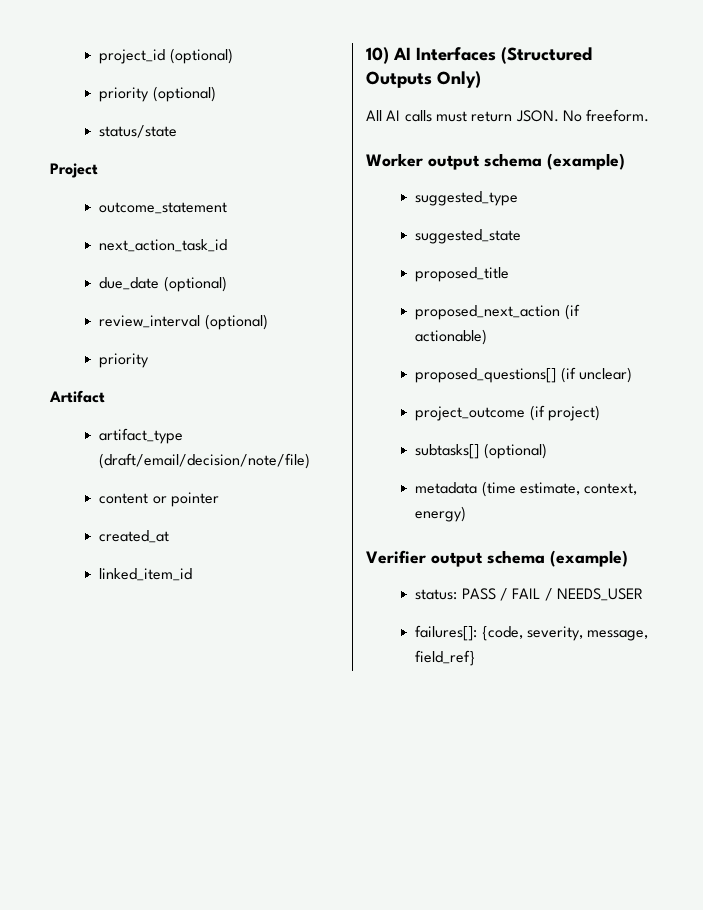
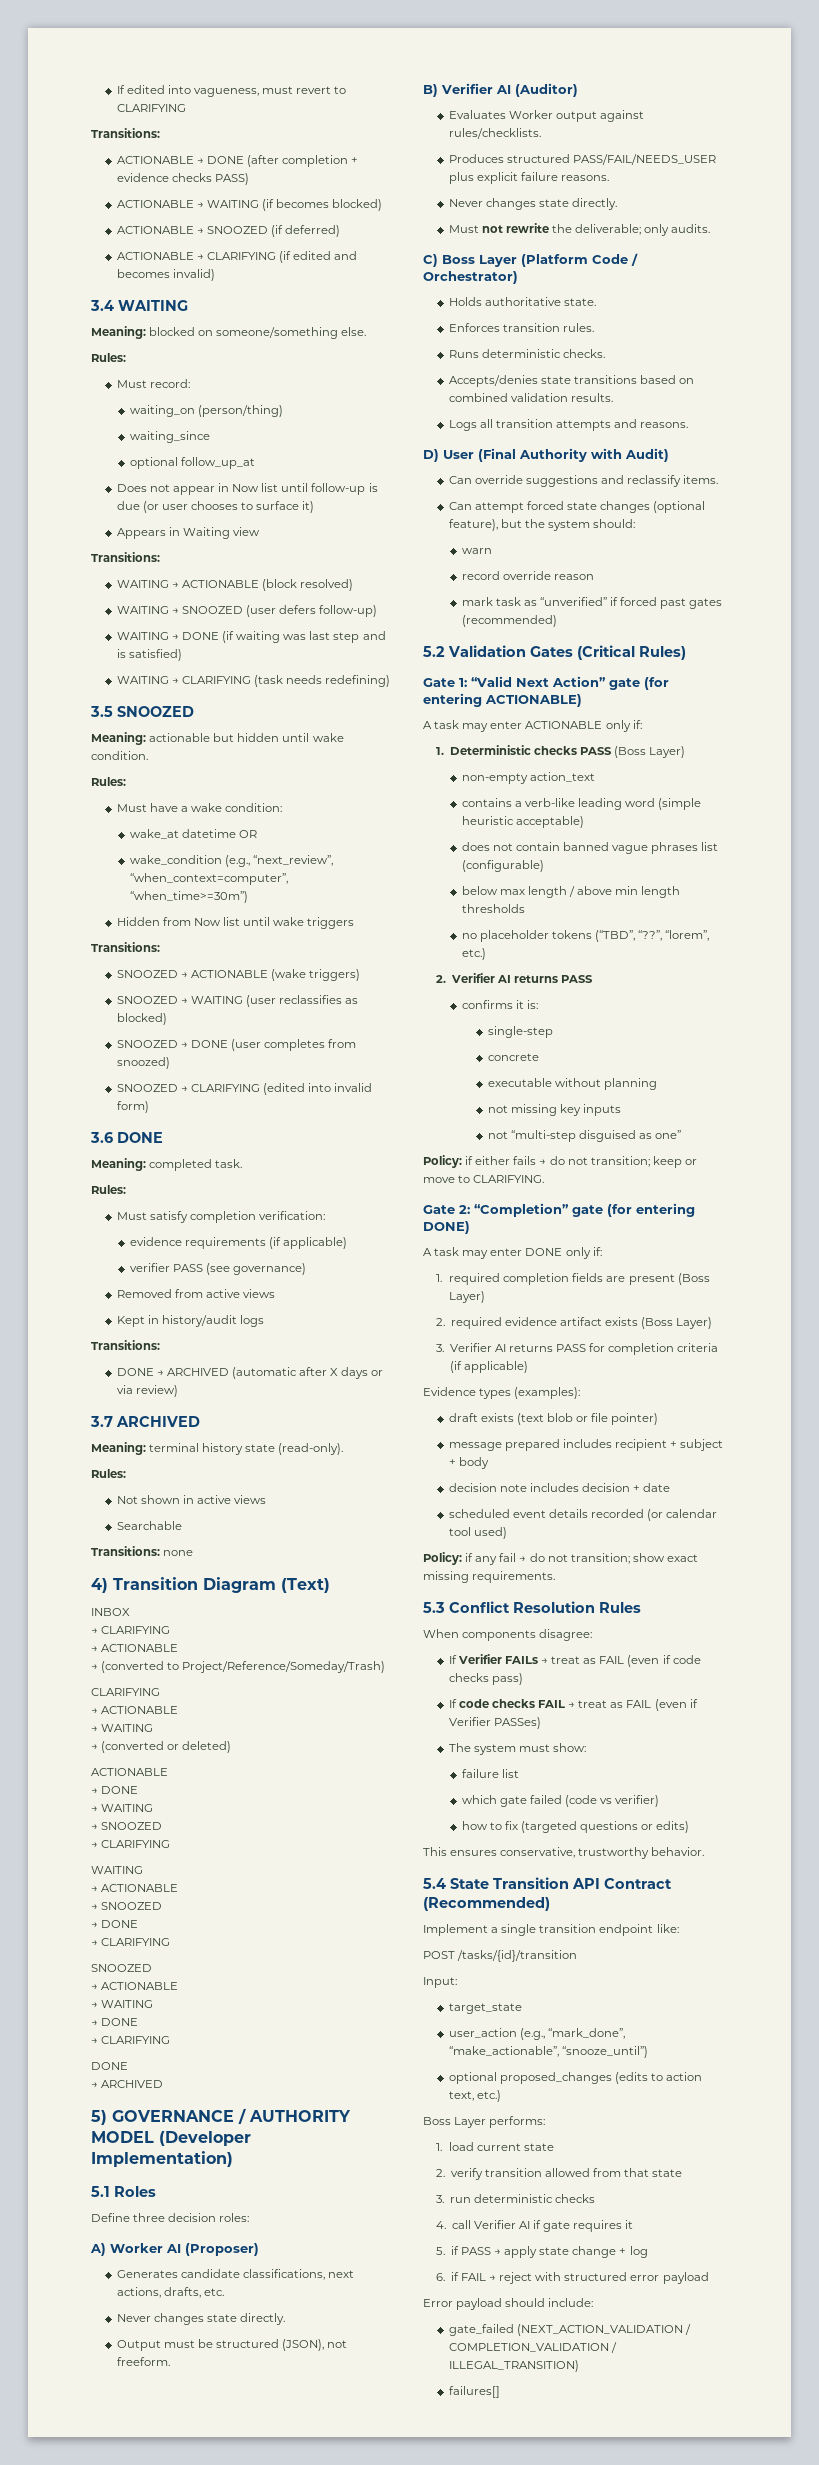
- project_id (optional)
- priority (optional)
- status/state
- Project
- outcome_statement
- next_action_task_id
- due_date (optional)
- review_interval (optional)
- priority
- Artifact
- artifact_type (draft/email/decision/note/file)
- content or pointer
- created_at
- linked_item_id
- 10) AI Interfaces (Structured Outputs Only)
- All AI calls must return JSON. No freeform.
- Worker output schema (example)
- suggested_type
- suggested_state
- proposed_title
- proposed_next_action (if actionable)
- proposed_questions[] (if unclear)
- project_outcome (if project)
- subtasks[] (optional)
- metadata (time estimate, context, energy)
- Verifier output schema (example)
- status: PASS / FAIL / NEEDS_USER
- failures[]: {code, severity, message, field_ref}
+ If edited into vagueness, must revert to CLARIFYING
+ Transitions:
+ ACTIONABLE → DONE (after completion + evidence checks PASS)
+ ACTIONABLE → WAITING (if becomes blocked)
+ ACTIONABLE → SNOOZED (if deferred)
+ ACTIONABLE → CLARIFYING (if edited and becomes invalid)
+ 3.4 WAITING
+ Meaning: blocked on someone/something else.
+ Rules:
+ Must record:
+ waiting_on (person/thing)
+ waiting_since
+ optional follow_up_at
+ Does not appear in Now list until follow-up is due (or user chooses to surface it)
+ Appears in Waiting view
+ Transitions:
+ WAITING → ACTIONABLE (block resolved)
+ WAITING → SNOOZED (user defers follow-up)
+ WAITING → DONE (if waiting was last step and is satisfied)
+ WAITING → CLARIFYING (task needs redefining)
+ 3.5 SNOOZED
+ Meaning: actionable but hidden until wake condition.
+ Rules:
+ Must have a wake condition:
+ wake_at datetime OR
+ wake_condition (e.g., “next_review”, “when_context=computer”, “when_time>=30m”)
+ Hidden from Now list until wake triggers
+ Transitions:
+ SNOOZED → ACTIONABLE (wake triggers)
+ SNOOZED → WAITING (user reclassifies as blocked)
+ SNOOZED → DONE (user completes from snoozed)
+ SNOOZED → CLARIFYING (edited into invalid form)
+ 3.6 DONE
+ Meaning: completed task.
+ Rules:
+ Must satisfy completion verification:
+ evidence requirements (if applicable)
+ verifier PASS (see governance)
+ Removed from active views
+ Kept in history/audit logs
+ Transitions:
+ DONE → ARCHIVED (automatic after X days or via review)
+ 3.7 ARCHIVED
+ Meaning: terminal history state (read-only).
+ Rules:
+ Not shown in active views
+ Searchable
+ Transitions: none
+ 4) Transition Diagram (Text)
+ INBOX
+ → CLARIFYING
+ → ACTIONABLE
+ → (converted to Project/Reference/Someday/Trash)
+ CLARIFYING
+ → ACTIONABLE
+ → WAITING
+ → (converted or deleted)
+ ACTIONABLE
+ → DONE
+ → WAITING
+ → SNOOZED
+ → CLARIFYING
+ WAITING
+ → ACTIONABLE
+ → SNOOZED
+ → DONE
+ → CLARIFYING
+ SNOOZED
+ → ACTIONABLE
+ → WAITING
+ → DONE
+ → CLARIFYING
+ DONE
+ → ARCHIVED
+ 5) GOVERNANCE / AUTHORITY MODEL (Developer Implementation)
+ 5.1 Roles
+ Define three decision roles:
+ A) Worker AI (Proposer)
+ Generates candidate classifications, next actions, drafts, etc.
+ Never changes state directly.
+ Output must be structured (JSON), not freeform.
+ B) Verifier AI (Auditor)
+ Evaluates Worker output against rules/checklists.
+ Produces structured PASS/FAIL/NEEDS_USER plus explicit failure reasons.
+ Never changes state directly.
+ Must not rewrite the deliverable; only audits.
+ C) Boss Layer (Platform Code / Orchestrator)
+ Holds authoritative state.
+ Enforces transition rules.
+ Runs deterministic checks.
+ Accepts/denies state transitions based on combined validation results.
+ Logs all transition attempts and reasons.
+ D) User (Final Authority with Audit)
+ Can override suggestions and reclassify items.
+ Can attempt forced state changes (optional feature), but the system should:
+ warn
+ record override reason
+ mark task as “unverified” if forced past gates (recommended)
+ 5.2 Validation Gates (Critical Rules)
+ Gate 1: “Valid Next Action” gate (for entering ACTIONABLE)
+ A task may enter ACTIONABLE only if:
+ 1. Deterministic checks PASS (Boss Layer)
+ non-empty action_text
+ contains a verb-like leading word (simple heuristic acceptable)
+ does not contain banned vague phrases list (configurable)
+ below max length / above min length thresholds
+ no placeholder tokens (“TBD”, “??”, “lorem”, etc.)
+ 2. Verifier AI returns PASS
+ confirms it is:
+ single-step
+ concrete
+ executable without planning
+ not missing key inputs
+ not “multi-step disguised as one”
+ Policy: if either fails → do not transition; keep or move to CLARIFYING.
+ Gate 2: “Completion” gate (for entering DONE)
+ A task may enter DONE only if:
+ 1. required completion fields are present (Boss Layer)
+ 2. required evidence artifact exists (Boss Layer)
+ 3. Verifier AI returns PASS for completion criteria (if applicable)
+ Evidence types (examples):
+ draft exists (text blob or file pointer)
+ message prepared includes recipient + subject + body
+ decision note includes decision + date
+ scheduled event details recorded (or calendar tool used)
+ Policy: if any fail → do not transition; show exact missing requirements.
+ 5.3 Conflict Resolution Rules
+ When components disagree:
+ If Verifier FAILs → treat as FAIL (even if code checks pass)
+ If code checks FAIL → treat as FAIL (even if Verifier PASSes)
+ The system must show:
+ failure list
+ which gate failed (code vs verifier)
+ how to fix (targeted questions or edits)
+ This ensures conservative, trustworthy behavior.
+ 5.4 State Transition API Contract (Recommended)
+ Implement a single transition endpoint like:
+ POST /tasks/{id}/transition
+ Input:
+ target_state
+ user_action (e.g., “mark_done”, “make_actionable”, “snooze_until”)
+ optional proposed_changes (edits to action text, etc.)
+ Boss Layer performs:
+ 1. load current state
+ 2. verify transition allowed from that state
+ 3. run deterministic checks
+ 4. call Verifier AI if gate requires it
+ 5. if PASS → apply state change + log
+ 6. if FAIL → reject with structured error payload
+ Error payload should include:
+ gate_failed (NEXT_ACTION_VALIDATION / COMPLETION_VALIDATION / ILLEGAL_TRANSITION)
+ failures[]

